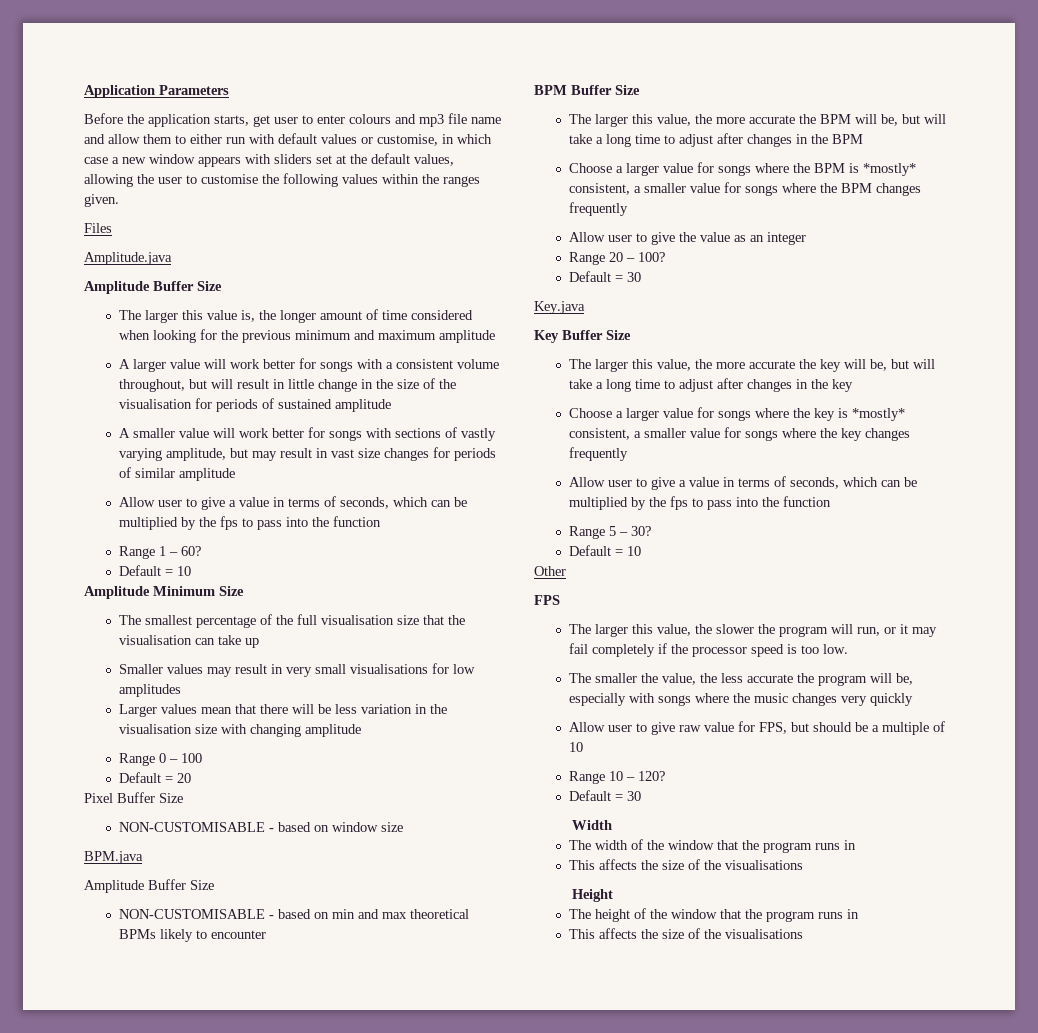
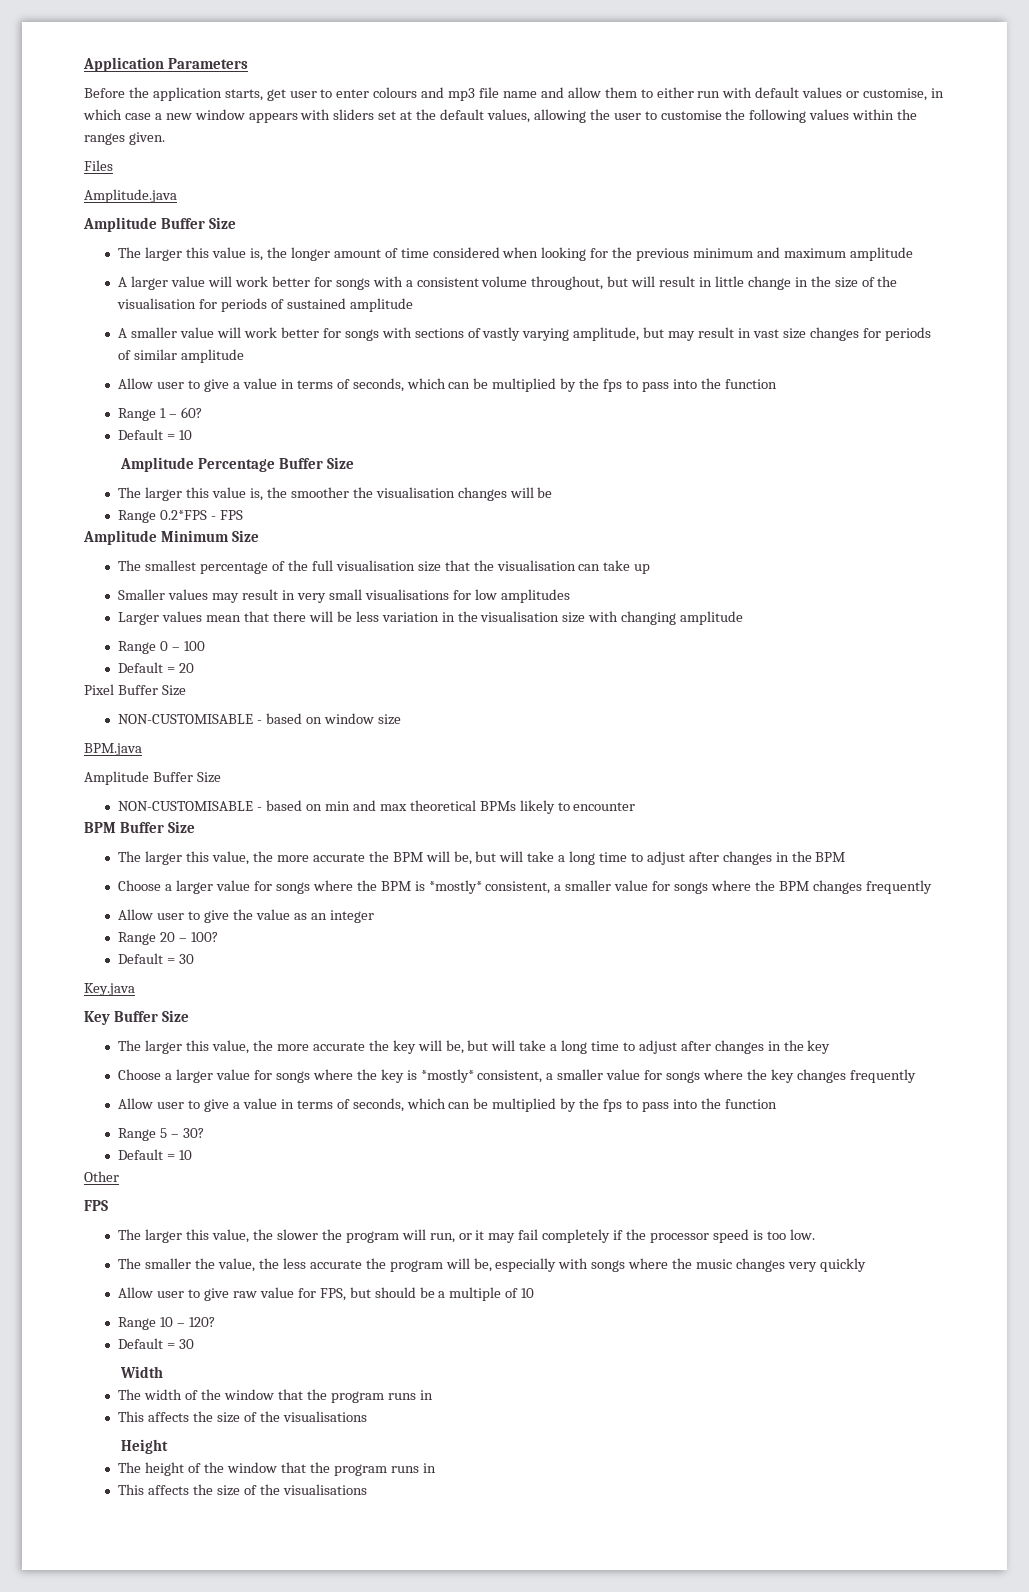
+ Amplitude Percentage Buffer Size
+ The larger this value is, the smoother the visualisation changes will be
+ Range 0.2*FPS - FPS

